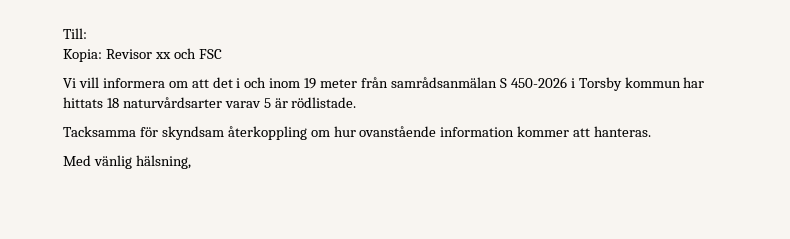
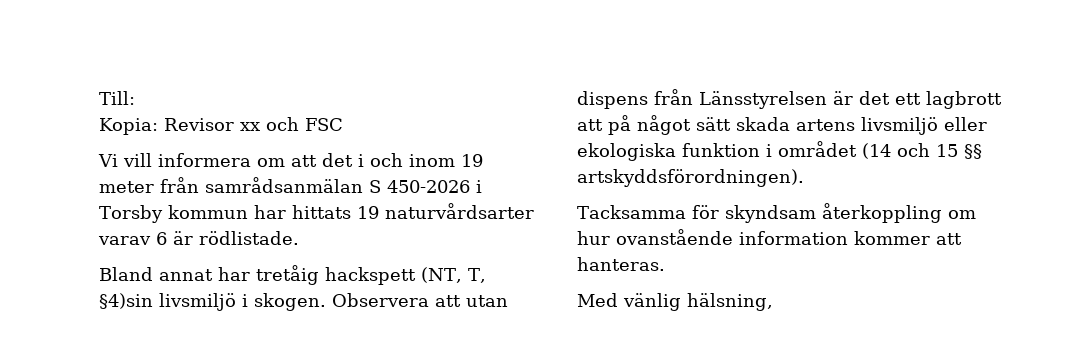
- Vi vill informera om att det i och inom 19 meter från samrådsanmälan S 450-2026 i Torsby kommun har hittats 18 naturvårdsarter varav 5 är rödlistade.
+ Vi vill informera om att det i och inom 19 meter från samrådsanmälan S 450-2026 i Torsby kommun har hittats 19 naturvårdsarter varav 6 är rödlistade.
+ Bland annat har tretåig hackspett (NT, T, §4)sin livsmiljö i skogen. Observera att utan dispens från Länsstyrelsen är det ett lagbrott att på något sätt skada artens livsmiljö eller ekologiska funktion i området (14 och 15 §§ artskyddsförordningen).

